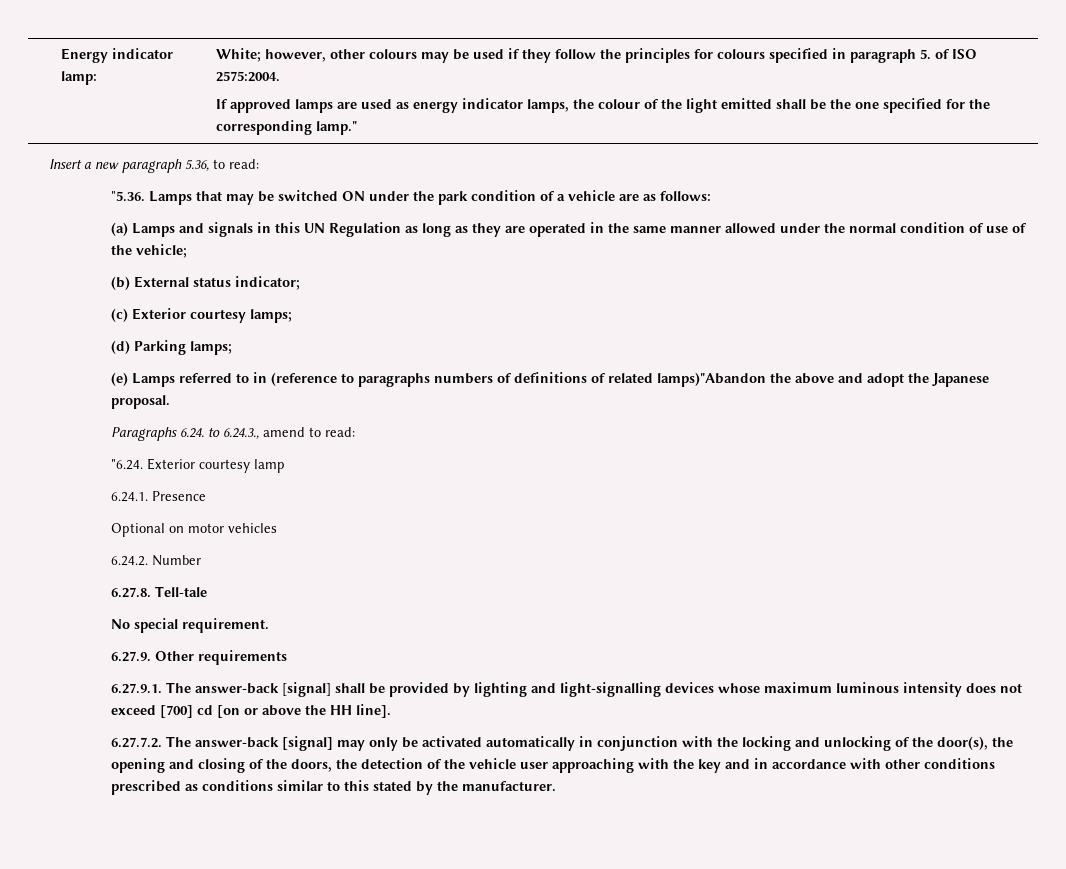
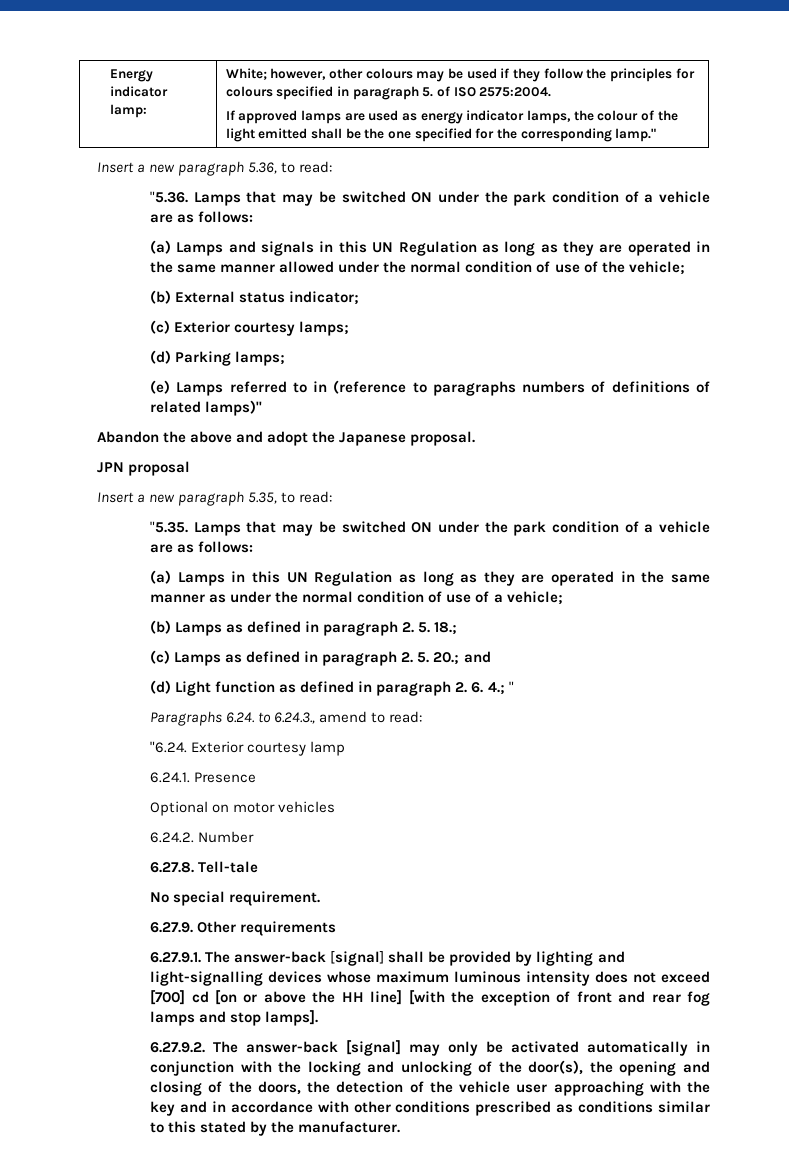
- (e) Lamps referred to in (reference to paragraphs numbers of definitions of related lamps)"Abandon the above and adopt the Japanese proposal.
+ (e) Lamps referred to in (reference to paragraphs numbers of definitions of related lamps)"
+ Abandon the above and adopt the Japanese proposal.
+ JPN proposal
+ Insert a new paragraph 5.35, to read:
+ "5.35. Lamps that may be switched ON under the park condition of a vehicle are as follows:
+ (a) Lamps in this UN Regulation as long as they are operated in the same manner as under the normal condition of use of a vehicle;
+ (b) Lamps as defined in paragraph 2. 5. 18.;
+ (c) Lamps as defined in paragraph 2. 5. 20.; and
+ (d) Light function as defined in paragraph 2. 6. 4.; "
- 6.27.9.1. The answer-back [signal] shall be provided by lighting and light-signalling devices whose maximum luminous intensity does not exceed [700] cd [on or above the HH line].
- 6.27.7.2. The answer-back [signal] may only be activated automatically in conjunction with the locking and unlocking of the door(s), the opening and closing of the doors, the detection of the vehicle user approaching with the key and in accordance with other conditions prescribed as conditions similar to this stated by the manufacturer.
+ 6.27.9.1. The answer-back [signal] shall be provided by lighting and light-signalling devices whose maximum luminous intensity does not exceed [700] cd [on or above the HH line] [with the exception of front and rear fog lamps and stop lamps].
+ 6.27.9.2. The answer-back [signal] may only be activated automatically in conjunction with the locking and unlocking of the door(s), the opening and closing of the doors, the detection of the vehicle user approaching with the key and in accordance with other conditions prescribed as conditions similar to this stated by the manufacturer.

